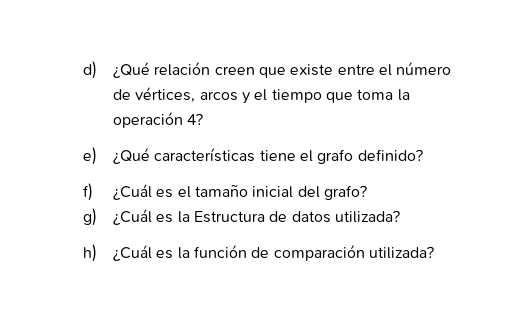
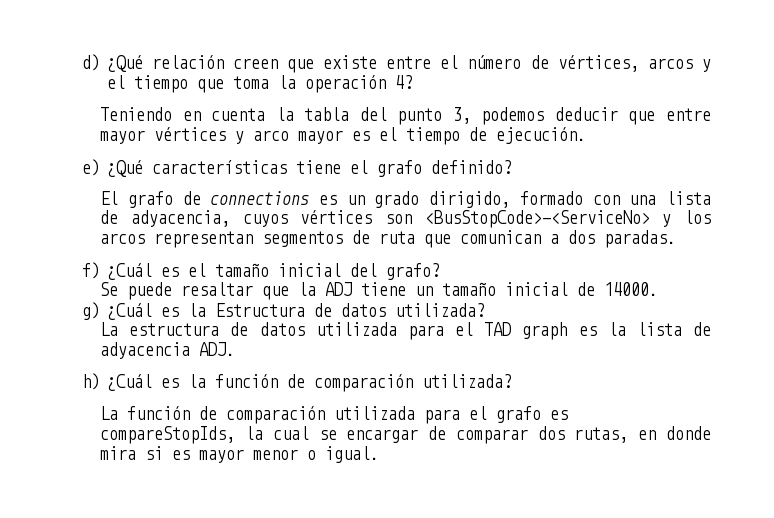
+ Teniendo en cuenta la tabla del punto 3, podemos deducir que entre mayor vértices y arco mayor es el tiempo de ejecución.
+ El grafo de connections es un grado dirigido, formado con una lista de adyacencia, cuyos vértices son <BusStopCode>-<ServiceNo> y los arcos representan segmentos de ruta que comunican a dos paradas.
+ Se puede resaltar que la ADJ tiene un tamaño inicial de 14000.
+ La estructura de datos utilizada para el TAD graph es la lista de adyacencia ADJ.
+ La función de comparación utilizada para el grafo es compareStopIds, la cual se encargar de comparar dos rutas, en donde mira si es mayor menor o igual.

